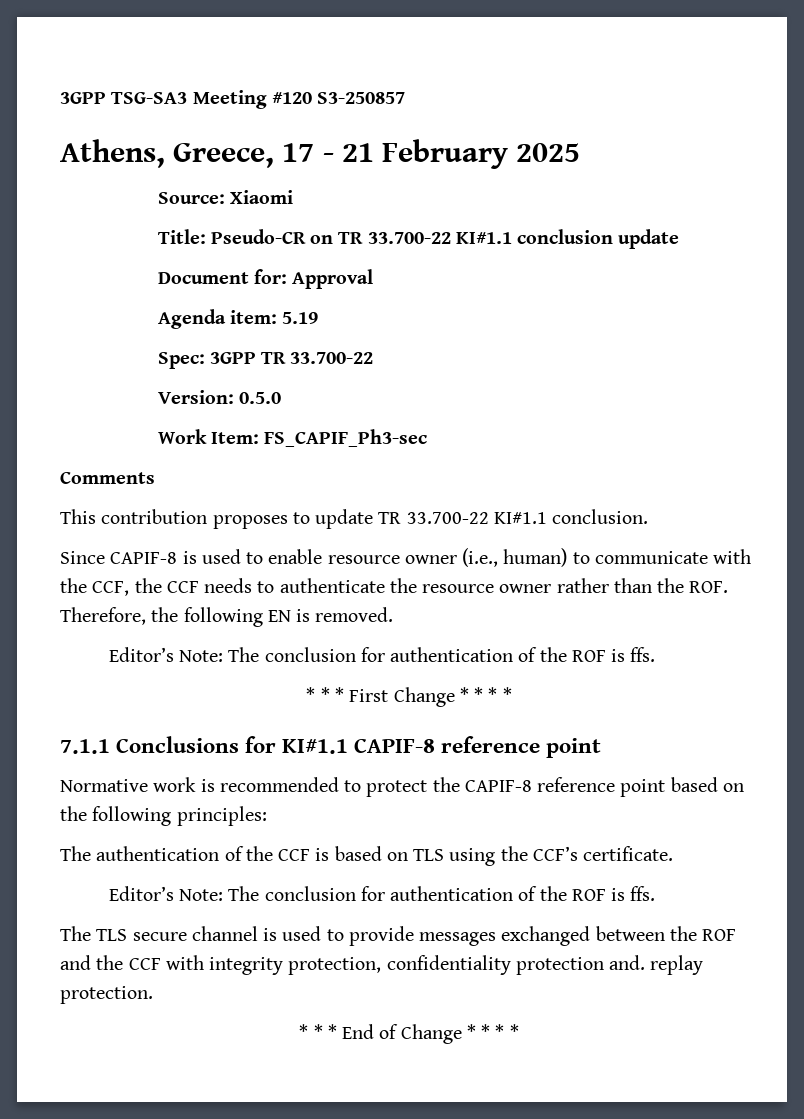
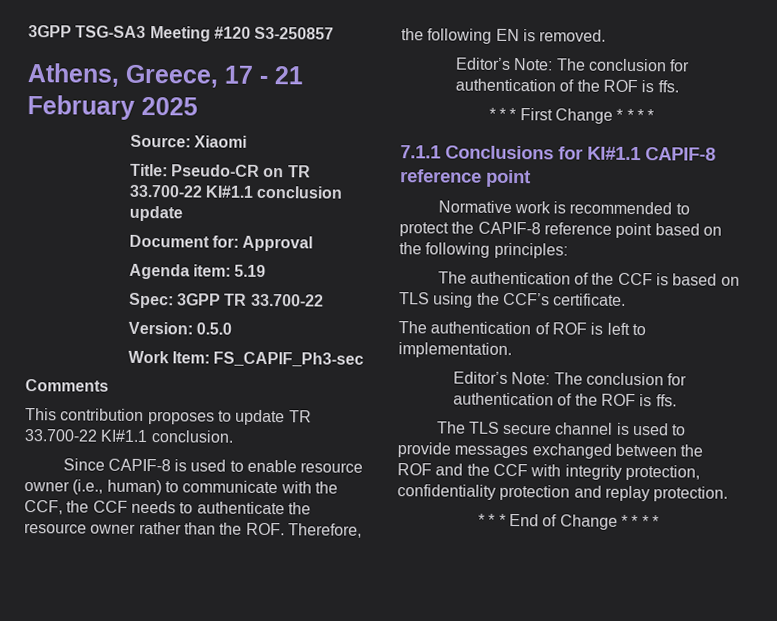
+ The authentication of ROF is left to implementation.
- The TLS secure channel is used to provide messages exchanged between the ROF and the CCF with integrity protection, confidentiality protection and. replay protection.
+ The TLS secure channel is used to provide messages exchanged between the ROF and the CCF with integrity protection, confidentiality protection and replay protection.

